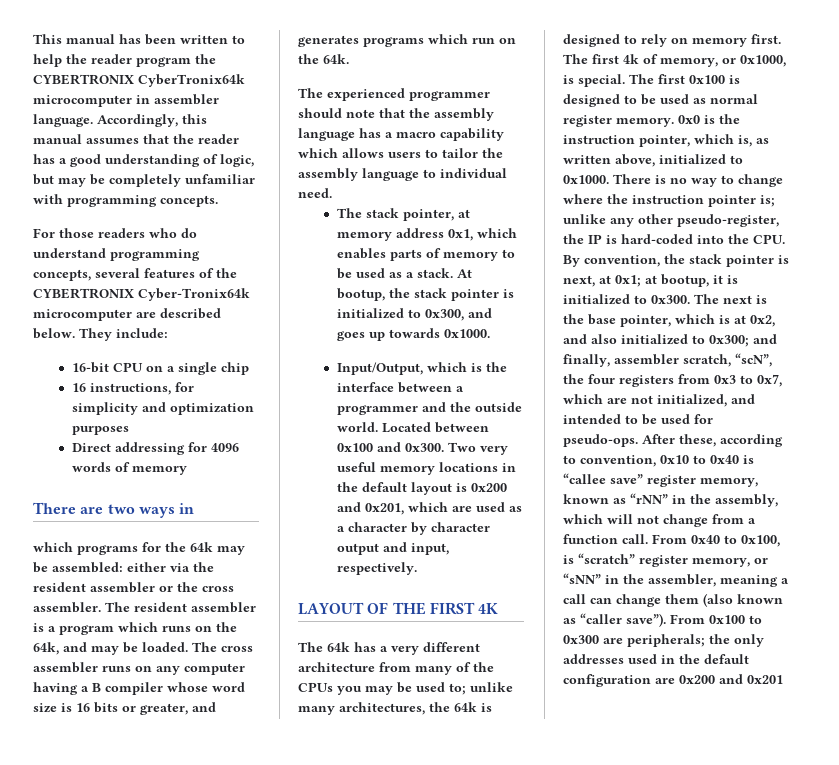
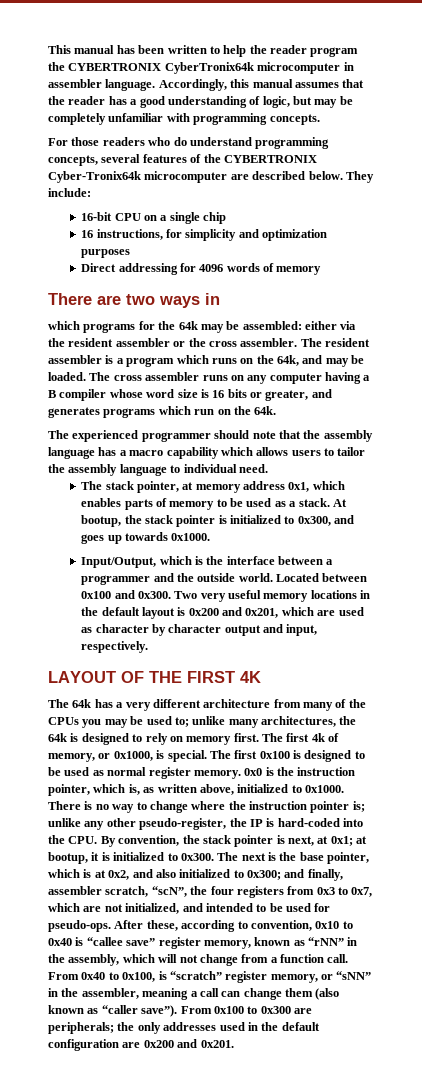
- Two very useful memory locations in the default layout is 0x200 and 0x201, which are used as a character by character output and input, respectively.
+ Two very useful memory locations in the default layout is 0x200 and 0x201, which are used as character by character output and input, respectively.
- From 0x100 to 0x300 are peripherals; the only addresses used in the default configuration are 0x200 and 0x201
+ From 0x100 to 0x300 are peripherals; the only addresses used in the default configuration are 0x200 and 0x201.

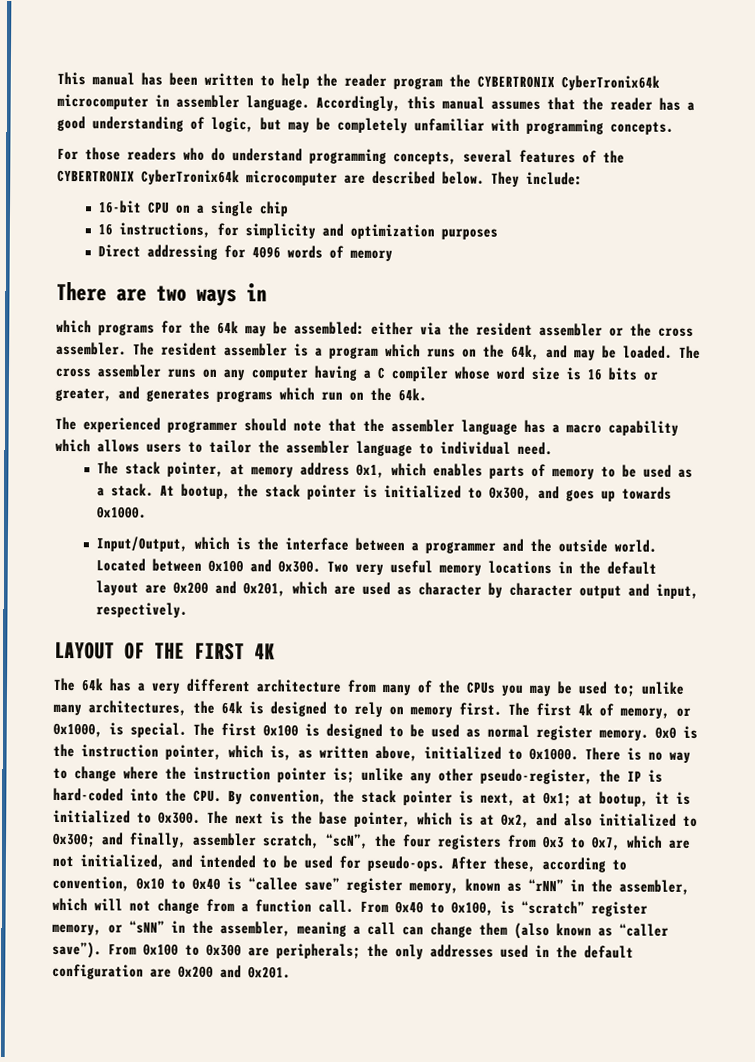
- For those readers who do understand programming concepts, several features of the CYBERTRONIX Cyber-Tronix64k microcomputer are described below.
+ For those readers who do understand programming concepts, several features of the CYBERTRONIX CyberTronix64k microcomputer are described below.
- The cross assembler runs on any computer having a B compiler whose word size is 16 bits or greater, and generates programs which run on the 64k.
+ The cross assembler runs on any computer having a C compiler whose word size is 16 bits or greater, and generates programs which run on the 64k.
- The experienced programmer should note that the assembly language has a macro capability which allows users to tailor the assembly language to individual need.
+ The experienced programmer should note that the assembler language has a macro capability which allows users to tailor the assembler language to individual need.
- Two very useful memory locations in the default layout is 0x200 and 0x201, which are used as character by character output and input, respectively.
+ Two very useful memory locations in the default layout are 0x200 and 0x201, which are used as character by character output and input, respectively.
- After these, according to convention, 0x10 to 0x40 is “callee save” register memory, known as “rNN” in the assembly, which will not change from a function call.
+ After these, according to convention, 0x10 to 0x40 is “callee save” register memory, known as “rNN” in the assembler, which will not change from a function call.

